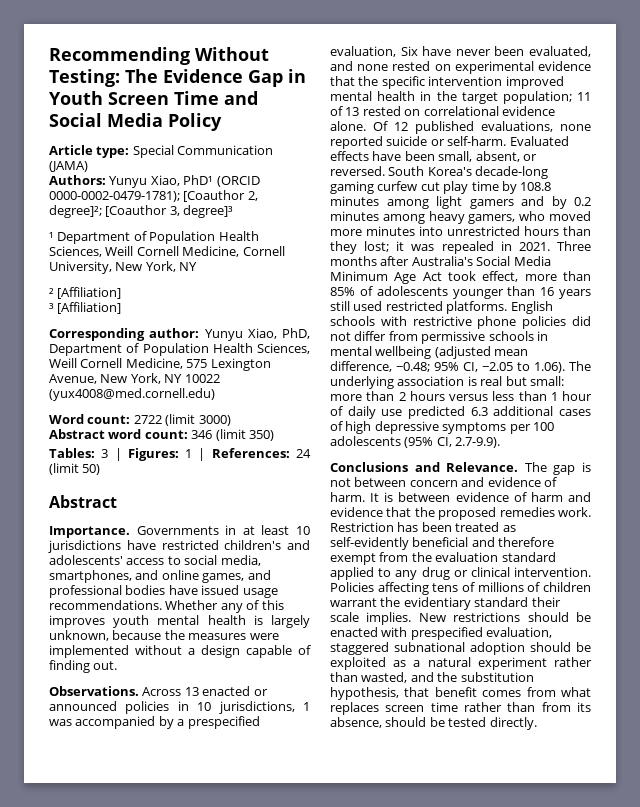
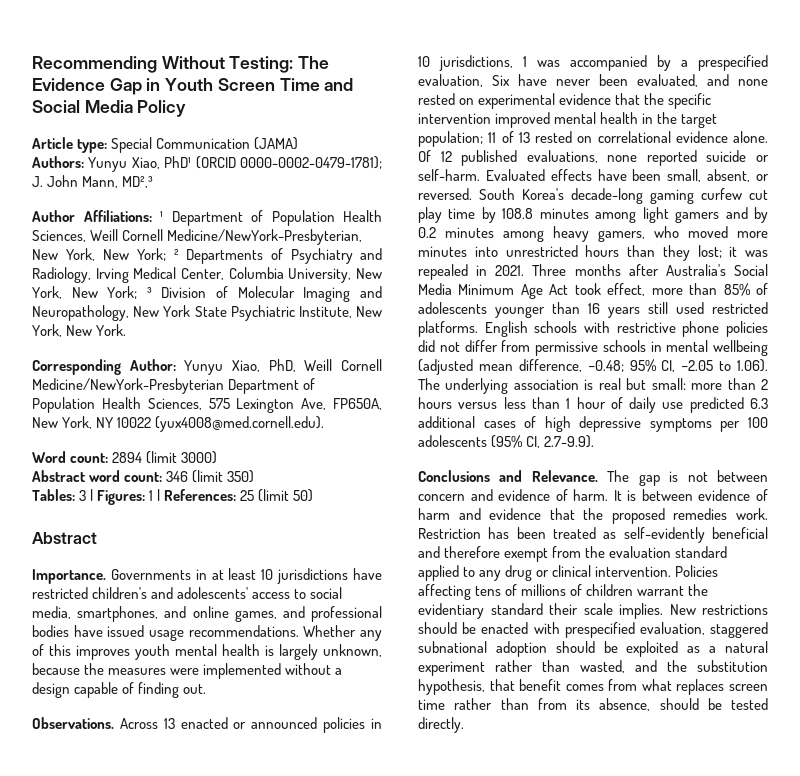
- Authors: Yunyu Xiao, PhD¹ (ORCID 0000-0002-0479-1781); [Coauthor 2, degree]²; [Coauthor 3, degree]³
- ¹ Department of Population Health Sciences, Weill Cornell Medicine, Cornell University, New York, NY
- ² [Affiliation]
- ³ [Affiliation]
+ Authors: Yunyu Xiao, PhD¹ (ORCID 0000-0002-0479-1781); J. John Mann, MD²,³
+ Author Affiliations: ¹ Department of Population Health Sciences, Weill Cornell Medicine/NewYork-Presbyterian, New York, New York; ² Departments of Psychiatry and Radiology, Irving Medical Center, Columbia University, New York, New York; ³ Division of Molecular Imaging and Neuropathology, New York State Psychiatric Institute, New York, New York.
- Corresponding author: Yunyu Xiao, PhD, Department of Population Health Sciences, Weill Cornell Medicine, 575 Lexington Avenue, New York, NY 10022 (yux4008@med.cornell.edu)
+ Corresponding Author: Yunyu Xiao, PhD, Weill Cornell Medicine/NewYork-Presbyterian Department of Population Health Sciences, 575 Lexington Ave, FP650A, New York, NY 10022 (yux4008@med.cornell.edu).
- Word count: 2722 (limit 3000)
+ Word count: 2894 (limit 3000)
- Tables: 3 | Figures: 1 | References: 24 (limit 50)
+ Tables: 3 | Figures: 1 | References: 25 (limit 50)

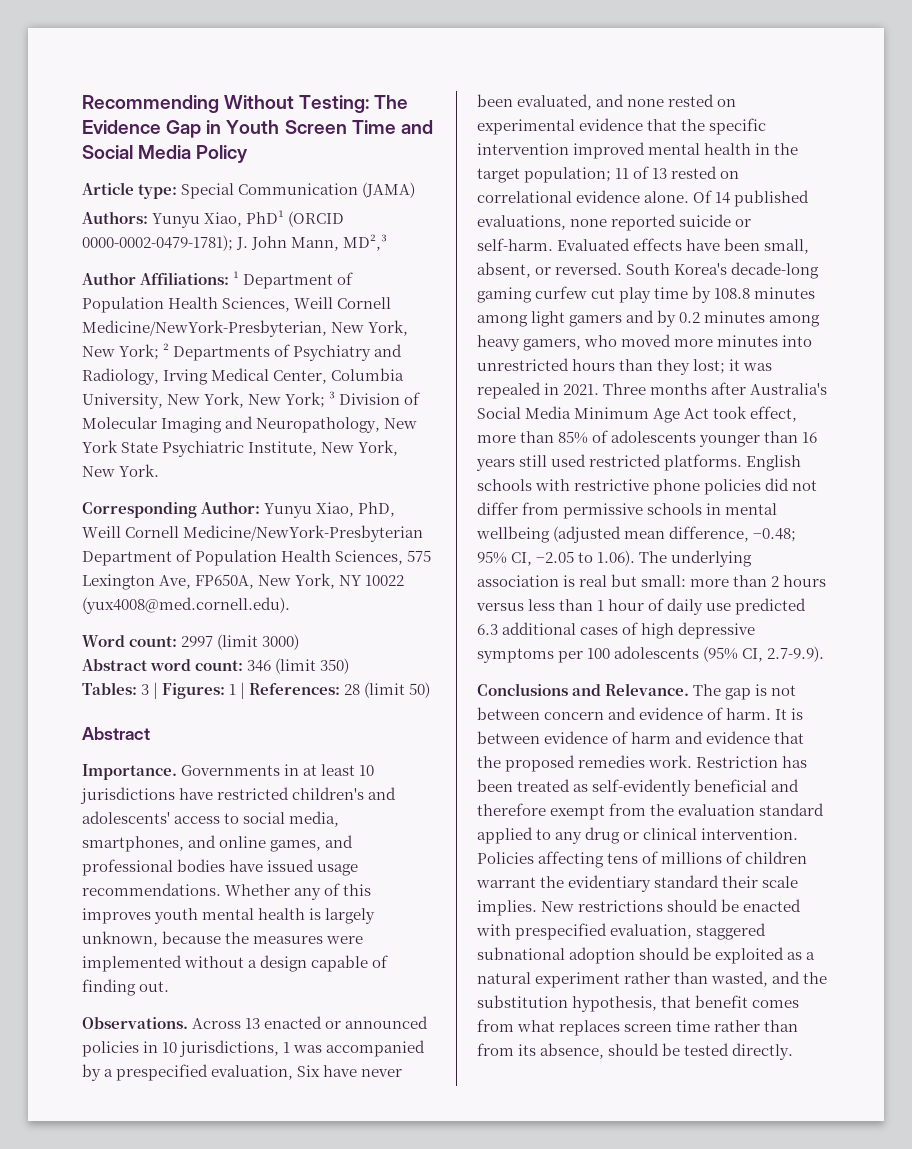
- Word count: 2894 (limit 3000)
+ Word count: 2997 (limit 3000)
- Tables: 3 | Figures: 1 | References: 25 (limit 50)
+ Tables: 3 | Figures: 1 | References: 28 (limit 50)
- Of 12 published evaluations, none reported suicide or self-harm.
+ Of 14 published evaluations, none reported suicide or self-harm.

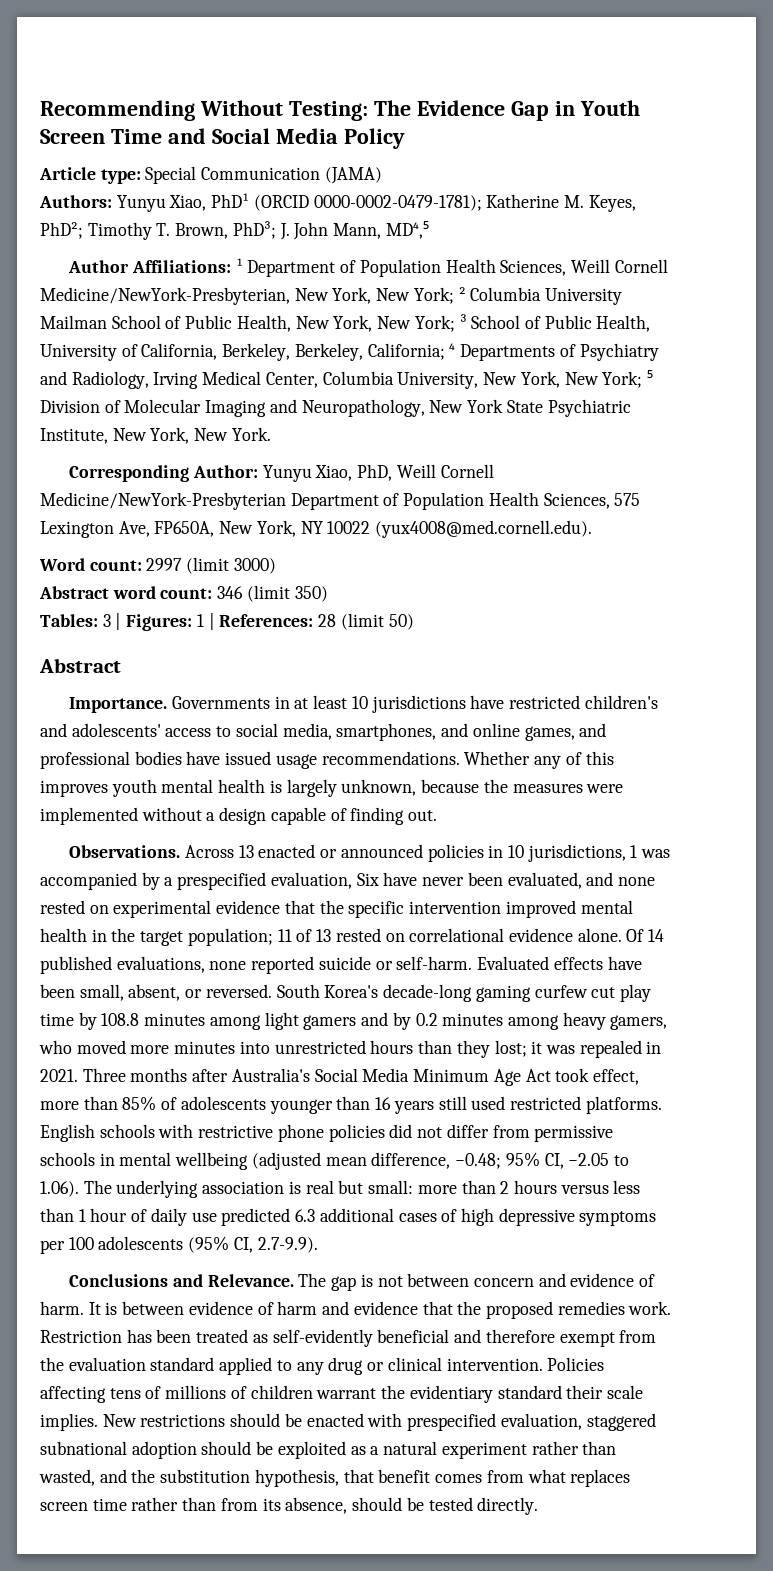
- Authors: Yunyu Xiao, PhD¹ (ORCID 0000-0002-0479-1781); J. John Mann, MD²,³
+ Authors: Yunyu Xiao, PhD¹ (ORCID 0000-0002-0479-1781); Katherine M. Keyes, PhD²; Timothy T. Brown, PhD³; J. John Mann, MD⁴,⁵
- Author Affiliations: ¹ Department of Population Health Sciences, Weill Cornell Medicine/NewYork-Presbyterian, New York, New York; ² Departments of Psychiatry and Radiology, Irving Medical Center, Columbia University, New York, New York; ³ Division of Molecular Imaging and Neuropathology, New York State Psychiatric Institute, New York, New York.
+ Author Affiliations: ¹ Department of Population Health Sciences, Weill Cornell Medicine/NewYork-Presbyterian, New York, New York; ² Columbia University Mailman School of Public Health, New York, New York; ³ School of Public Health, University of California, Berkeley, Berkeley, California; ⁴ Departments of Psychiatry and Radiology, Irving Medical Center, Columbia University, New York, New York; ⁵ Division of Molecular Imaging and Neuropathology, New York State Psychiatric Institute, New York, New York.

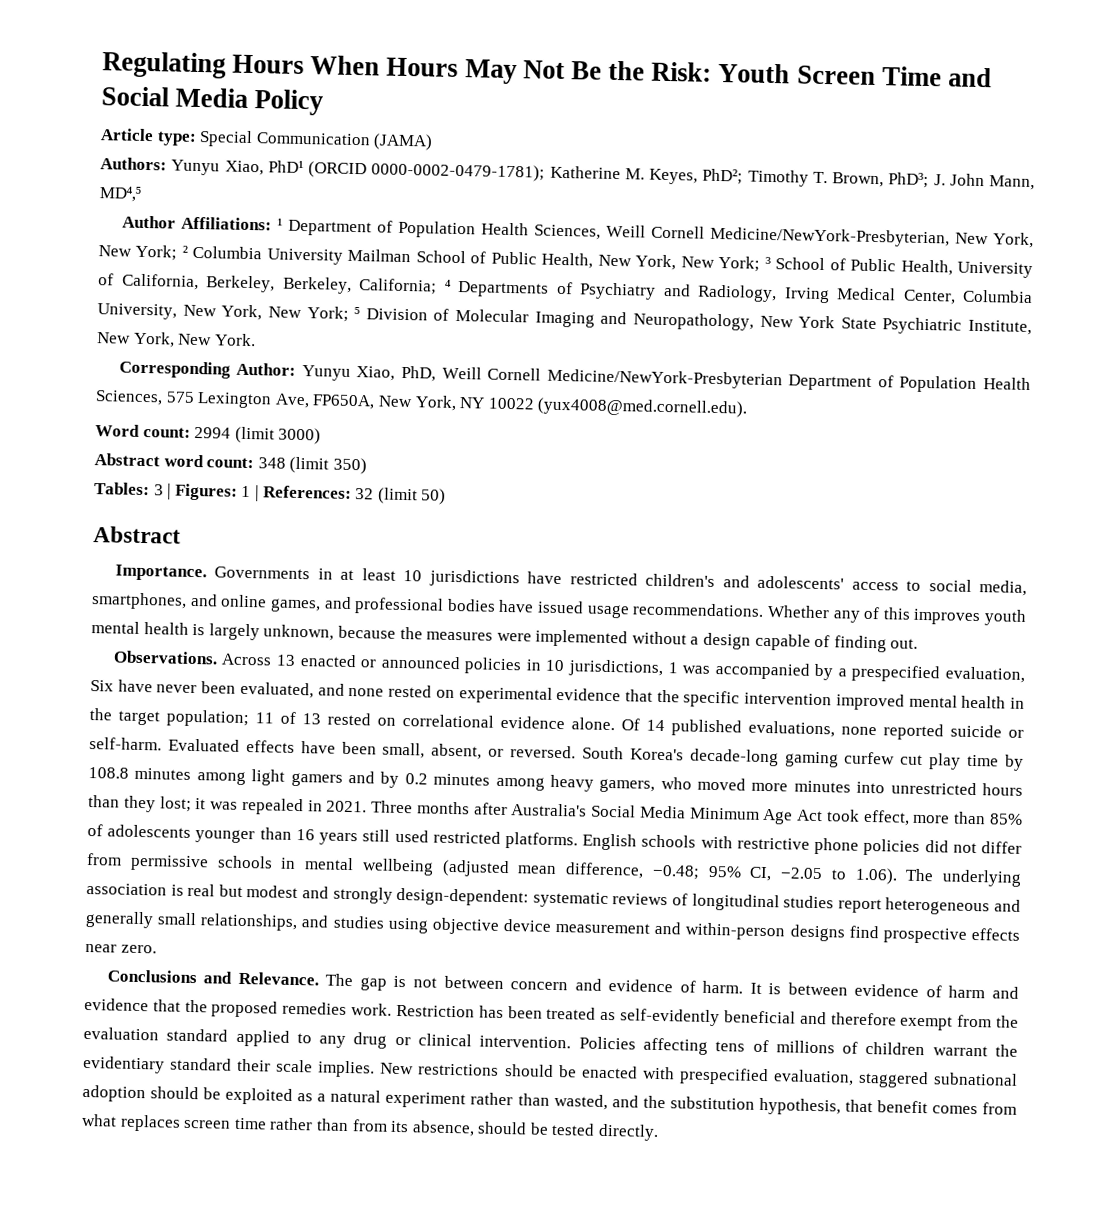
- Recommending Without Testing: The Evidence Gap in Youth Screen Time and Social Media Policy
+ Regulating Hours When Hours May Not Be the Risk: Youth Screen Time and Social Media Policy
- Word count: 2997 (limit 3000)
+ Word count: 2994 (limit 3000)
- Abstract word count: 346 (limit 350)
+ Abstract word count: 348 (limit 350)
- Tables: 3 | Figures: 1 | References: 28 (limit 50)
+ Tables: 3 | Figures: 1 | References: 32 (limit 50)
- English schools with restrictive phone policies did not differ from permissive schools in mental wellbeing (adjusted mean difference, −0.48; 95% CI, −2.05 to 1.06). The underlying association is real but small: more than 2 hours versus less than 1 hour of daily use predicted 6.3 additional cases of high depressive symptoms per 100 adolescents (95% CI, 2.7-9.9).
+ English schools with restrictive phone policies did not differ from permissive schools in mental wellbeing (adjusted mean difference, −0.48; 95% CI, −2.05 to 1.06). The underlying association is real but modest and strongly design-dependent: systematic reviews of longitudinal studies report heterogeneous and generally small relationships, and studies using objective device measurement and within-person designs find prospective effects near zero.

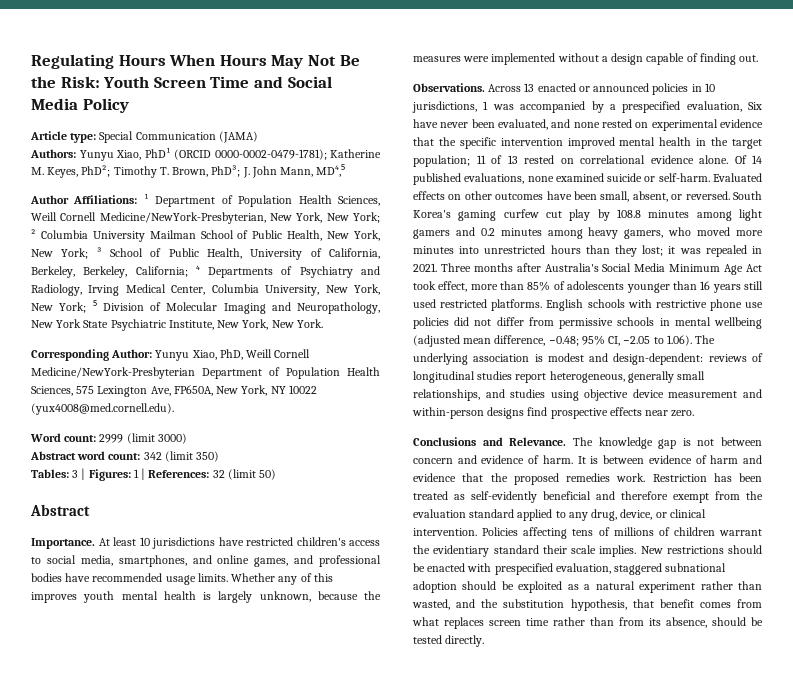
- Word count: 2994 (limit 3000)
+ Word count: 2999 (limit 3000)
- Abstract word count: 348 (limit 350)
+ Abstract word count: 342 (limit 350)
- Governments in at least 10 jurisdictions have restricted children's and adolescents' access to social media, smartphones, and online games, and professional bodies have issued usage recommendations.
+ At least 10 jurisdictions have restricted children's access to social media, smartphones, and online games, and professional bodies have recommended usage limits.
- Of 14 published evaluations, none reported suicide or self-harm.
+ Of 14 published evaluations, none examined suicide or self-harm.
- Evaluated effects have been small, absent, or reversed.
+ Evaluated effects on other outcomes have been small, absent, or reversed.
- South Korea's decade-long gaming curfew cut play time by 108.8 minutes among light gamers and by 0.2 minutes among heavy gamers, who moved more minutes into unrestricted hours than they lost; it was repealed in 2021.
+ South Korea's gaming curfew cut play by 108.8 minutes among light gamers and 0.2 minutes among heavy gamers, who moved more minutes into unrestricted hours than they lost; it was repealed in 2021.
- English schools with restrictive phone policies did not differ from permissive schools in mental wellbeing (adjusted mean difference, −0.48; 95% CI, −2.05 to 1.06). The underlying association is real but modest and strongly design-dependent: systematic reviews of longitudinal studies report heterogeneous and generally small relationships, and studies using objective device measurement and within-person designs find prospective effects near zero.
+ English schools with restrictive phone use policies did not differ from permissive schools in mental wellbeing (adjusted mean difference, −0.48; 95% CI, −2.05 to 1.06). The underlying association is modest and design-dependent: reviews of longitudinal studies report heterogeneous, generally small relationships, and studies using objective device measurement and within-person designs find prospective effects near zero.
- The gap is not between concern and evidence of harm.
+ The knowledge gap is not between concern and evidence of harm.
- Restriction has been treated as self-evidently beneficial and therefore exempt from the evaluation standard applied to any drug or clinical intervention.
+ Restriction has been treated as self-evidently beneficial and therefore exempt from the evaluation standard applied to any drug, device, or clinical intervention.

